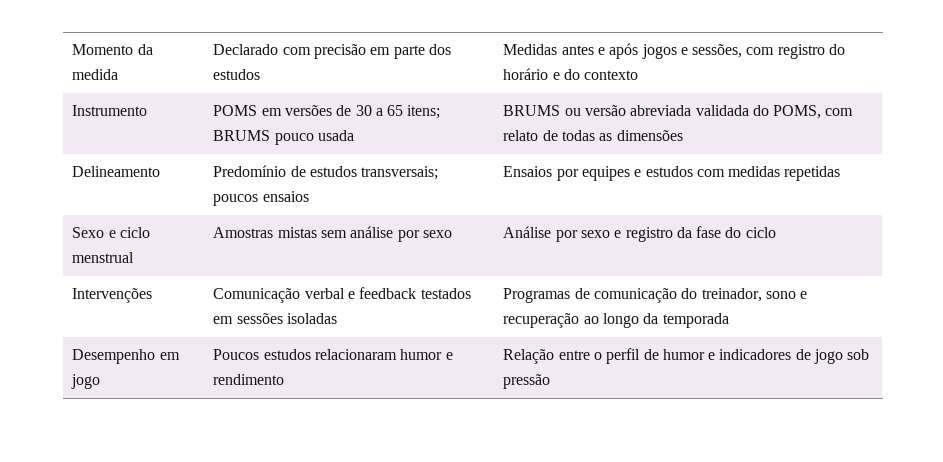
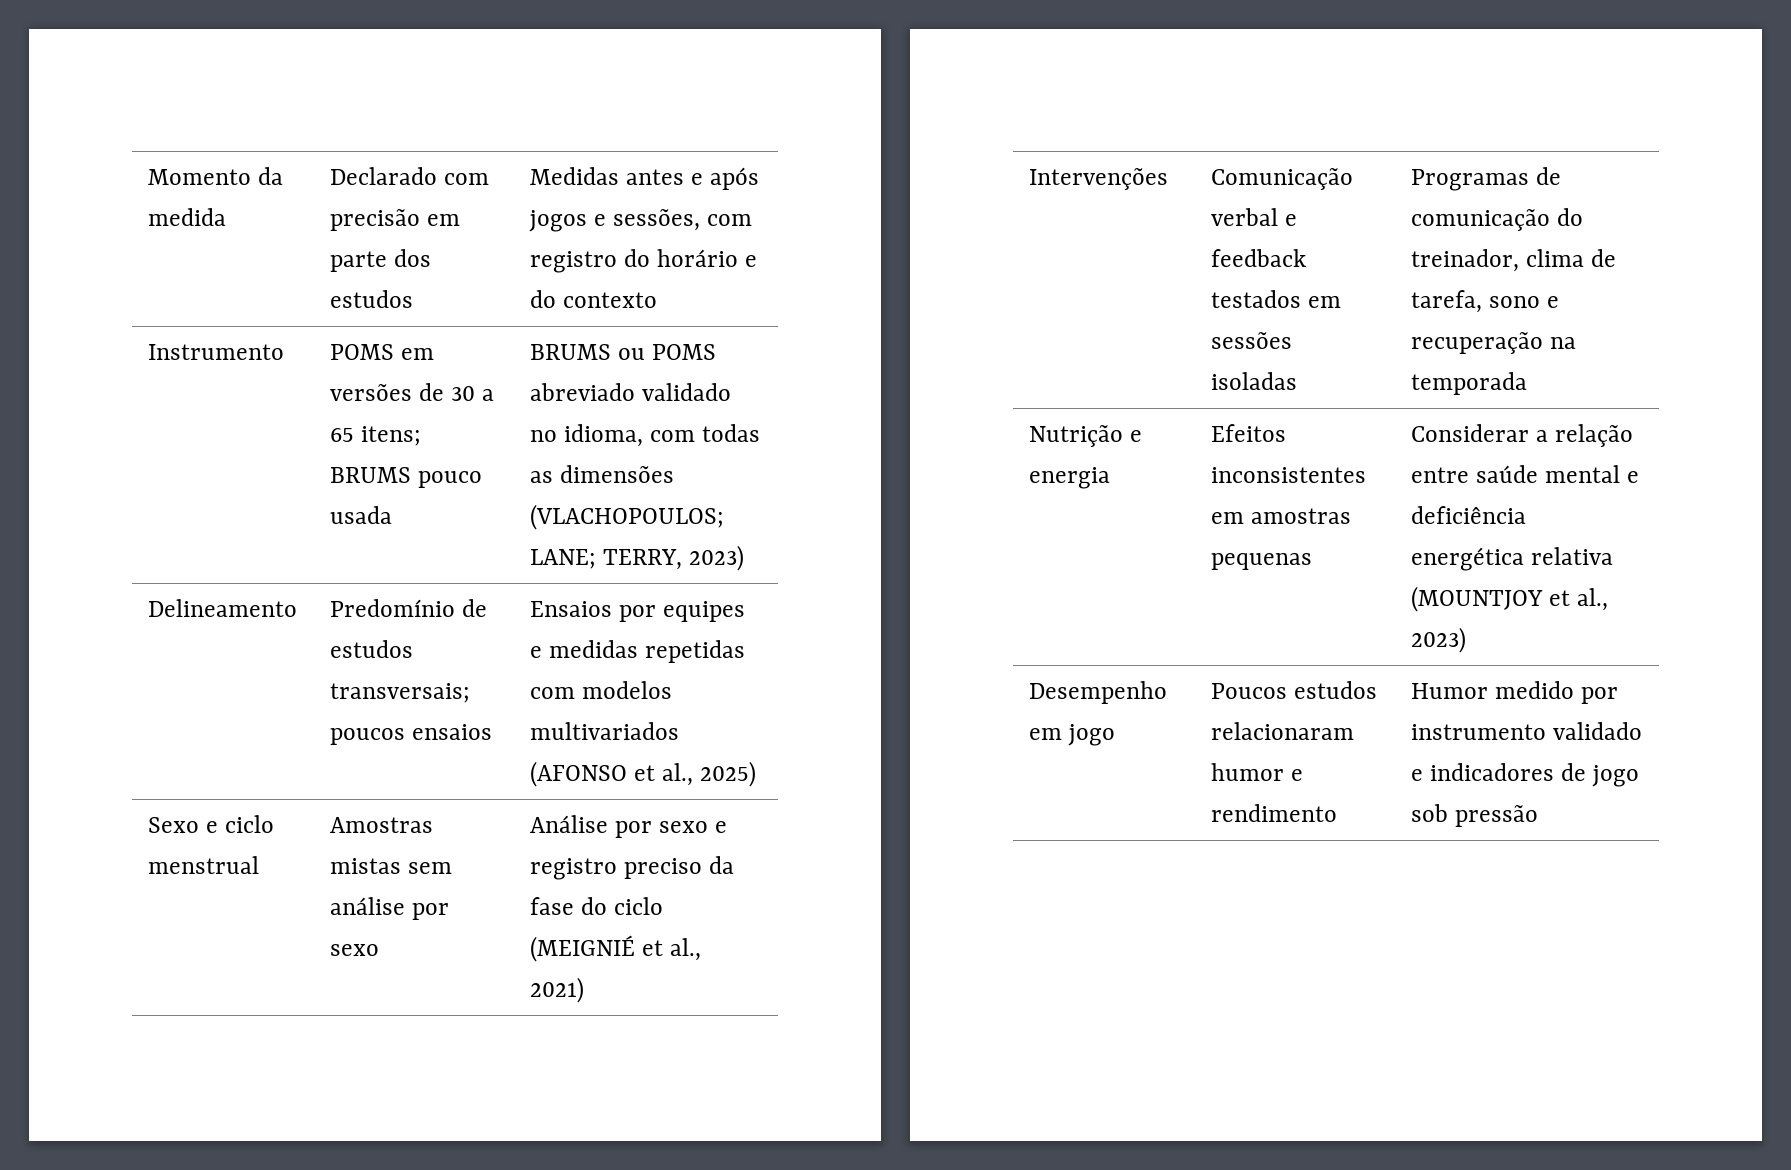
- Instrumento | POMS em versões de 30 a 65 itens; BRUMS pouco usada | BRUMS ou versão abreviada validada do POMS, com relato de todas as dimensões
+ Instrumento | POMS em versões de 30 a 65 itens; BRUMS pouco usada | BRUMS ou POMS abreviado validado no idioma, com todas as dimensões (VLACHOPOULOS; LANE; TERRY, 2023)
- Delineamento | Predomínio de estudos transversais; poucos ensaios | Ensaios por equipes e estudos com medidas repetidas
+ Delineamento | Predomínio de estudos transversais; poucos ensaios | Ensaios por equipes e medidas repetidas com modelos multivariados (AFONSO et al., 2025)
- Sexo e ciclo menstrual | Amostras mistas sem análise por sexo | Análise por sexo e registro da fase do ciclo
+ Sexo e ciclo menstrual | Amostras mistas sem análise por sexo | Análise por sexo e registro preciso da fase do ciclo (MEIGNIÉ et al., 2021)
- Intervenções | Comunicação verbal e feedback testados em sessões isoladas | Programas de comunicação do treinador, sono e recuperação ao longo da temporada
+ Intervenções | Comunicação verbal e feedback testados em sessões isoladas | Programas de comunicação do treinador, clima de tarefa, sono e recuperação na temporada
+ Nutrição e energia | Efeitos inconsistentes em amostras pequenas | Considerar a relação entre saúde mental e deficiência energética relativa (MOUNTJOY et al., 2023)
- Desempenho em jogo | Poucos estudos relacionaram humor e rendimento | Relação entre o perfil de humor e indicadores de jogo sob pressão
+ Desempenho em jogo | Poucos estudos relacionaram humor e rendimento | Humor medido por instrumento validado e indicadores de jogo sob pressão

